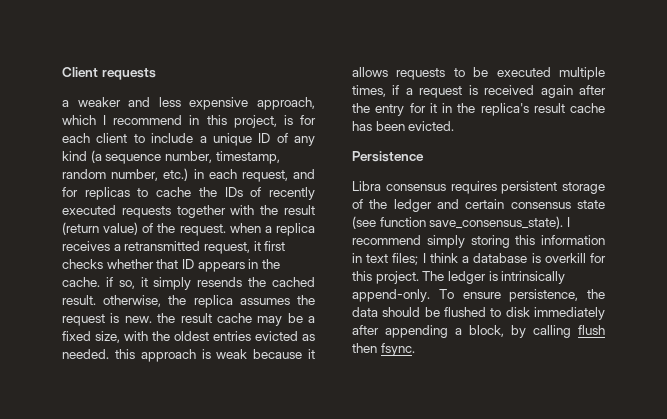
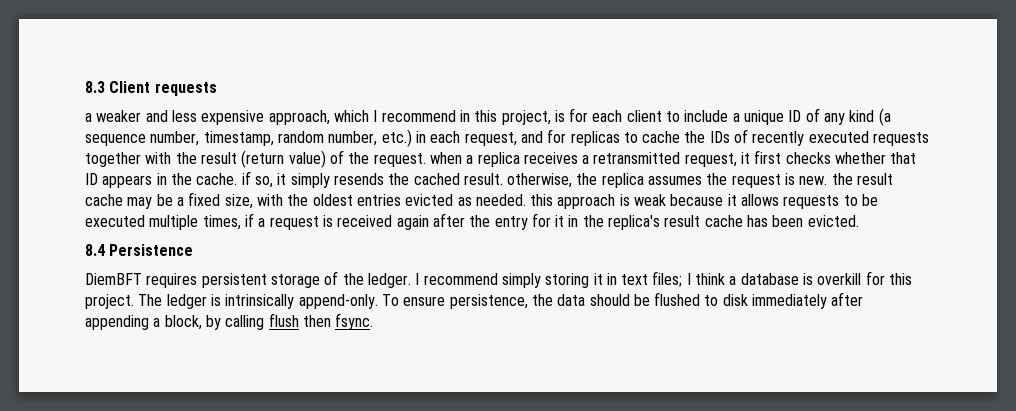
- Client requests
+ 8.3 Client requests
- Persistence
+ 8.4 Persistence
- Libra consensus requires persistent storage of the ledger and certain consensus state (see function save_consensus_state).
+ DiemBFT requires persistent storage of the ledger.
- I recommend simply storing this information in text files; I think a database is overkill for this project.
+ I recommend simply storing it in text files; I think a database is overkill for this project.

